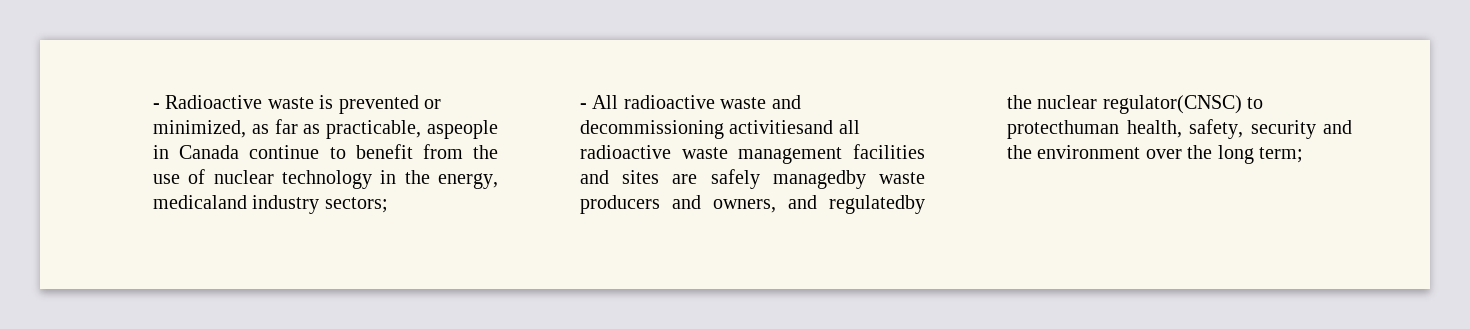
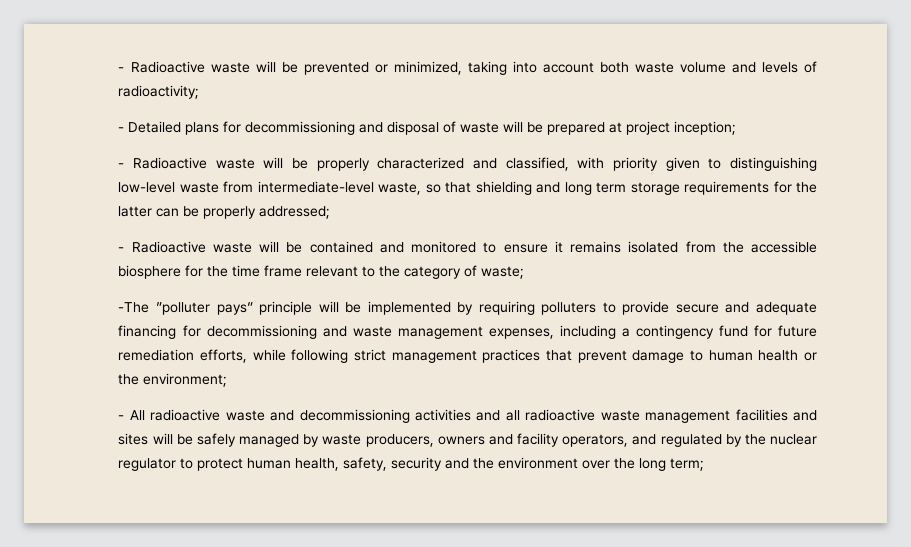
- - Radioactive waste is prevented or minimized, as far as practicable, aspeople in Canada continue to benefit from the use of nuclear technology in the energy, medicaland industry sectors;
+ - Radioactive waste will be prevented or minimized, taking into account both waste volume and levels of radioactivity;
+ - Detailed plans for decommissioning and disposal of waste will be prepared at project inception;
+ - Radioactive waste will be properly characterized and classified, with priority given to distinguishing low-level waste from intermediate-level waste, so that shielding and long term storage requirements for the latter can be properly addressed;
+ - Radioactive waste will be contained and monitored to ensure it remains isolated from the accessible biosphere for the time frame relevant to the category of waste;
+ -The ”polluter pays” principle will be implemented by requiring polluters to provide secure and adequate financing for decommissioning and waste management expenses, including a contingency fund for future remediation efforts, while following strict management practices that prevent damage to human health or the environment;
- - All radioactive waste and decommissioning activitiesand all radioactive waste management facilities and sites are safely managedby waste producers and owners, and regulatedby the nuclear regulator(CNSC) to protecthuman health, safety, security and the environment over the long term;
+ - All radioactive waste and decommissioning activities and all radioactive waste management facilities and sites will be safely managed by waste producers, owners and facility operators, and regulated by the nuclear regulator to protect human health, safety, security and the environment over the long term;

